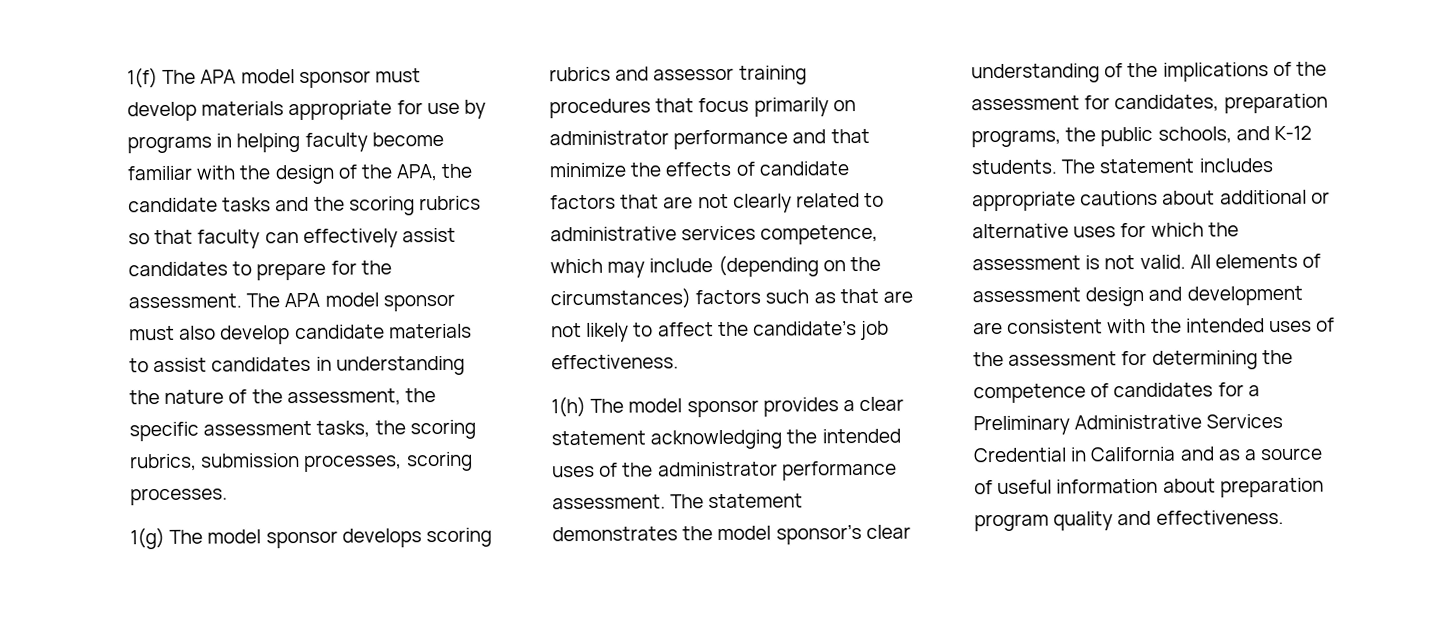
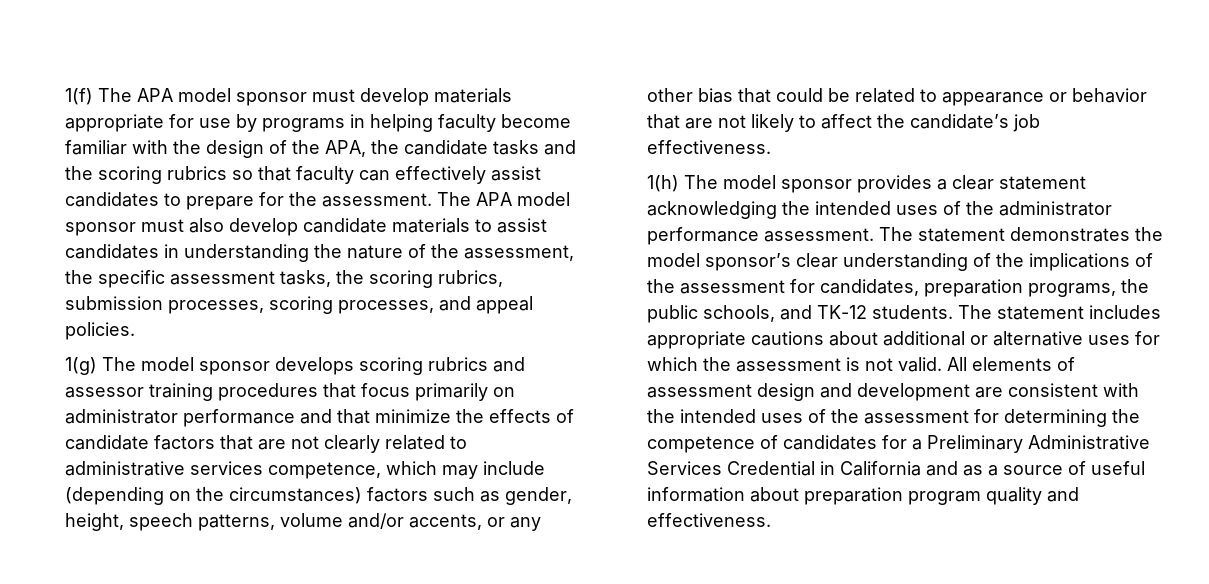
- The APA model sponsor must also develop candidate materials to assist candidates in understanding the nature of the assessment, the specific assessment tasks, the scoring rubrics, submission processes, scoring processes.
+ The APA model sponsor must also develop candidate materials to assist candidates in understanding the nature of the assessment, the specific assessment tasks, the scoring rubrics, submission processes, scoring processes, and appeal policies.
- 1(g) The model sponsor develops scoring rubrics and assessor training procedures that focus primarily on administrator performance and that minimize the effects of candidate factors that are not clearly related to administrative services competence, which may include (depending on the circumstances) factors such as that are not likely to affect the candidate’s job effectiveness.
+ 1(g) The model sponsor develops scoring rubrics and assessor training procedures that focus primarily on administrator performance and that minimize the effects of candidate factors that are not clearly related to administrative services competence, which may include (depending on the circumstances) factors such as gender, height, speech patterns, volume and/or accents, or any other bias that could be related to appearance or behavior that are not likely to affect the candidate’s job effectiveness.
- The statement demonstrates the model sponsor’s clear understanding of the implications of the assessment for candidates, preparation programs, the public schools, and K-12 students.
+ The statement demonstrates the model sponsor’s clear understanding of the implications of the assessment for candidates, preparation programs, the public schools, and TK-12 students.

